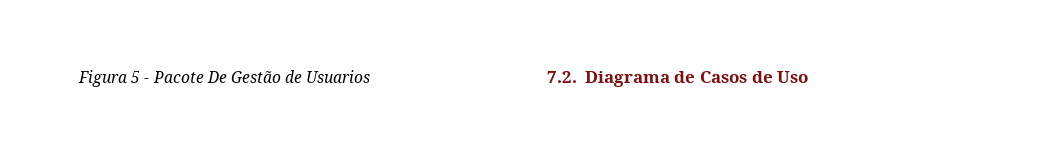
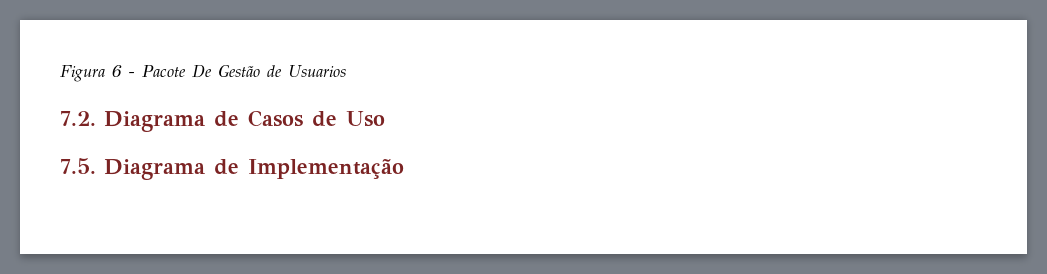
- Figura 5 - Pacote De Gestão de Usuarios
+ Figura 6 - Pacote De Gestão de Usuarios
+ 7.5. Diagrama de Implementação

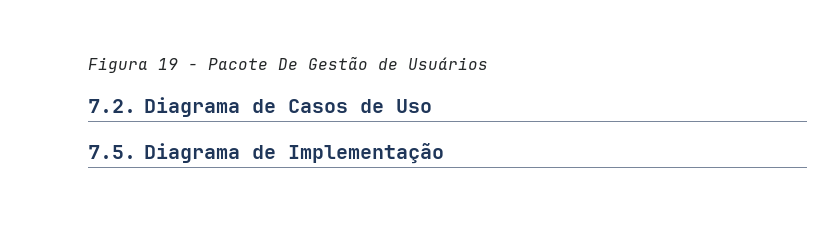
- Figura 6 - Pacote De Gestão de Usuarios
+ Figura 19 - Pacote De Gestão de Usuários

